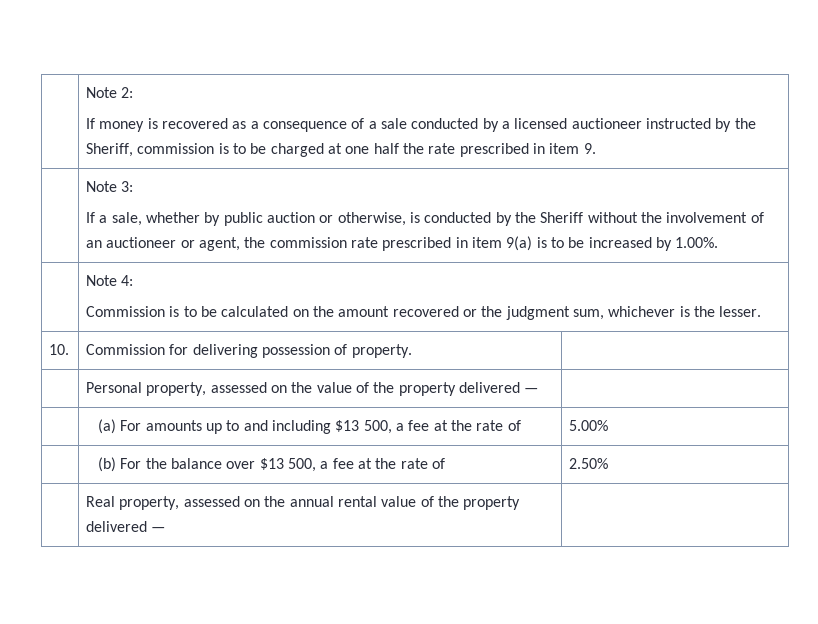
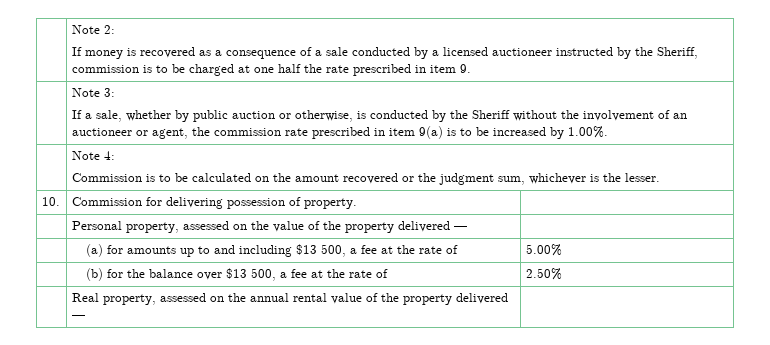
- | (a) For amounts up to and including $13 500, a fee at the rate of | 5.00%
+ | (a) for amounts up to and including $13 500, a fee at the rate of | 5.00%
- | (b) For the balance over $13 500, a fee at the rate of | 2.50%
+ | (b) for the balance over $13 500, a fee at the rate of | 2.50%

